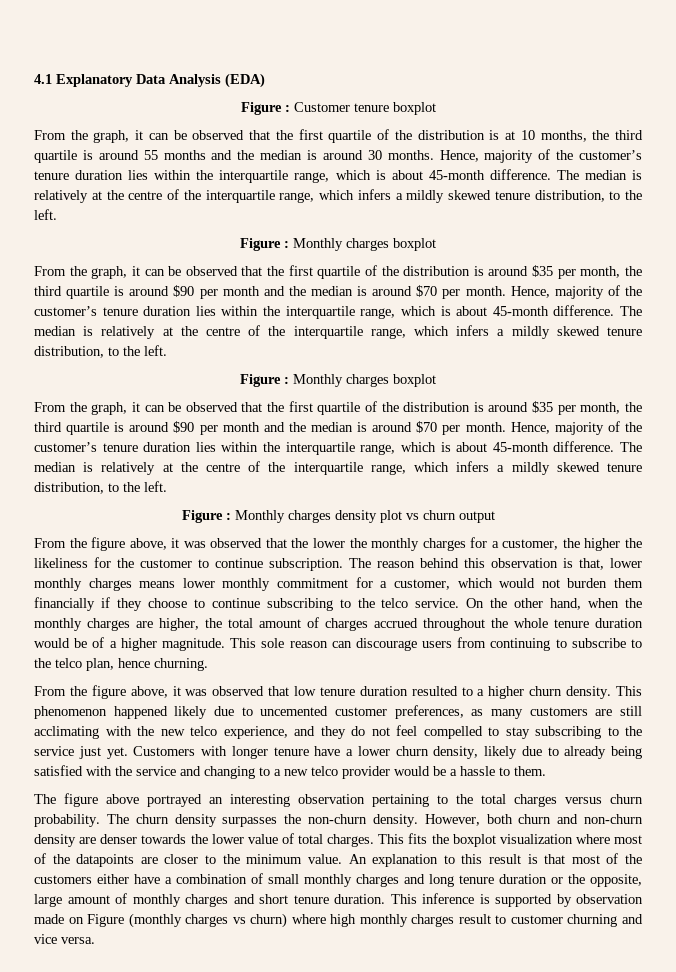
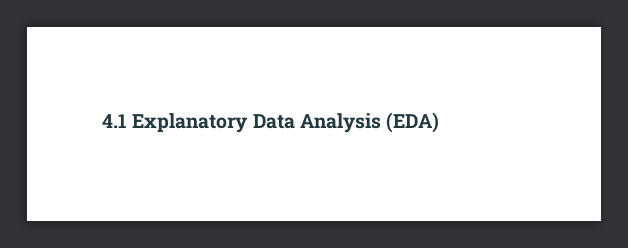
- Figure : Customer tenure boxplot
- From the graph, it can be observed that the first quartile of the distribution is at 10 months, the third quartile is around 55 months and the median is around 30 months. Hence, majority of the customer’s tenure duration lies within the interquartile range, which is about 45-month difference. The median is relatively at the centre of the interquartile range, which infers a mildly skewed tenure distribution, to the left.
- Figure : Monthly charges boxplot
- From the graph, it can be observed that the first quartile of the distribution is around $35 per month, the third quartile is around $90 per month and the median is around $70 per month. Hence, majority of the customer’s tenure duration lies within the interquartile range, which is about 45-month difference. The median is relatively at the centre of the interquartile range, which infers a mildly skewed tenure distribution, to the left.
- Figure : Monthly charges boxplot
- From the graph, it can be observed that the first quartile of the distribution is around $35 per month, the third quartile is around $90 per month and the median is around $70 per month. Hence, majority of the customer’s tenure duration lies within the interquartile range, which is about 45-month difference. The median is relatively at the centre of the interquartile range, which infers a mildly skewed tenure distribution, to the left.
- Figure : Monthly charges density plot vs churn output
- From the figure above, it was observed that the lower the monthly charges for a customer, the higher the likeliness for the customer to continue subscription. The reason behind this observation is that, lower monthly charges means lower monthly commitment for a customer, which would not burden them financially if they choose to continue subscribing to the telco service. On the other hand, when the monthly charges are higher, the total amount of charges accrued throughout the whole tenure duration would be of a higher magnitude. This sole reason can discourage users from continuing to subscribe to the telco plan, hence churning.
- From the figure above, it was observed that low tenure duration resulted to a higher churn density. This phenomenon happened likely due to uncemented customer preferences, as many customers are still acclimating with the new telco experience, and they do not feel compelled to stay subscribing to the service just yet. Customers with longer tenure have a lower churn density, likely due to already being satisfied with the service and changing to a new telco provider would be a hassle to them.
- The figure above portrayed an interesting observation pertaining to the total charges versus churn probability. The churn density surpasses the non-churn density. However, both churn and non-churn density are denser towards the lower value of total charges. This fits the boxplot visualization where most of the datapoints are closer to the minimum value. An explanation to this result is that most of the customers either have a combination of small monthly charges and long tenure duration or the opposite, large amount of monthly charges and short tenure duration. This inference is supported by observation made on Figure (monthly charges vs churn) where high monthly charges result to customer churning and vice versa.

